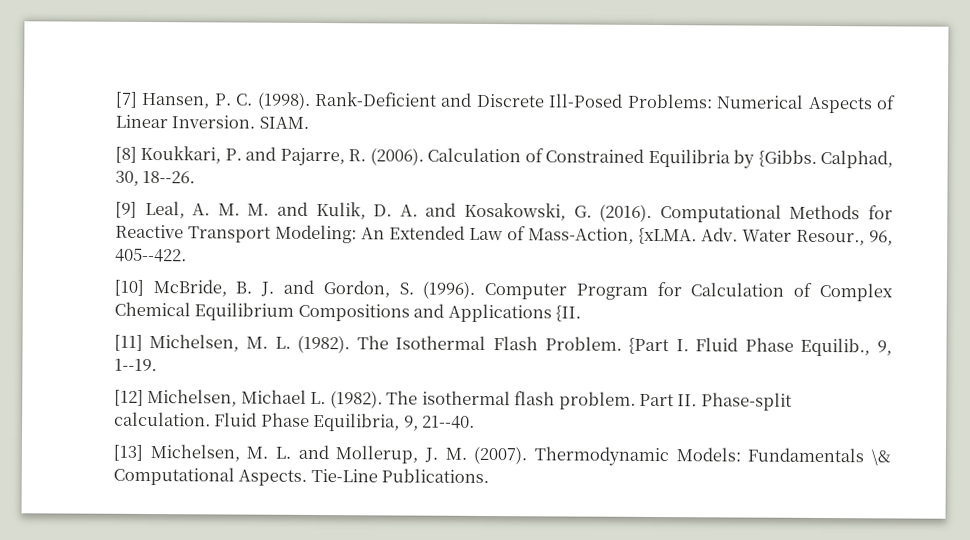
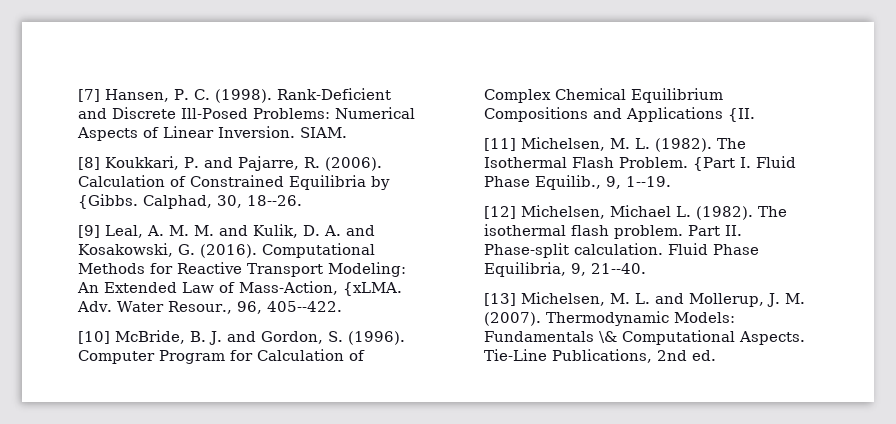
- Tie-Line Publications.
+ Tie-Line Publications, 2nd ed.

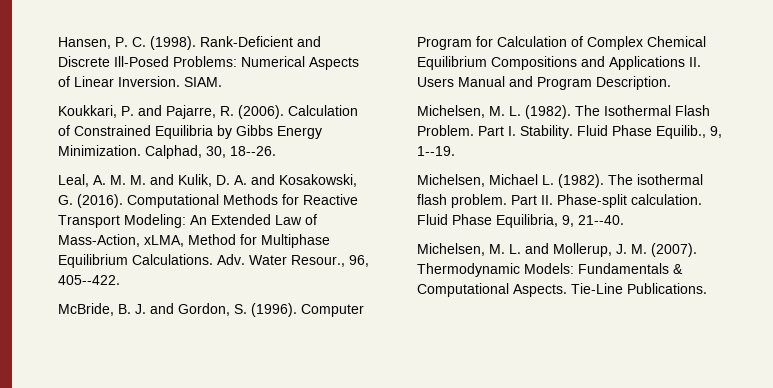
- [7] Hansen, P. C. (1998).
+ Hansen, P. C. (1998).
- [8] Koukkari, P. and Pajarre, R. (2006).
+ Koukkari, P. and Pajarre, R. (2006).
- Calculation of Constrained Equilibria by {Gibbs.
+ Calculation of Constrained Equilibria by Gibbs Energy Minimization.
- [9] Leal, A. M. M. and Kulik, D. A. and Kosakowski, G. (2016).
+ Leal, A. M. M. and Kulik, D. A. and Kosakowski, G. (2016).
- Computational Methods for Reactive Transport Modeling: An Extended Law of Mass-Action, {xLMA.
+ Computational Methods for Reactive Transport Modeling: An Extended Law of Mass-Action, xLMA, Method for Multiphase Equilibrium Calculations.
- [10] McBride, B. J. and Gordon, S. (1996).
+ McBride, B. J. and Gordon, S. (1996).
- Computer Program for Calculation of Complex Chemical Equilibrium Compositions and Applications {II.
- [11] Michelsen, M. L. (1982).
+ Computer Program for Calculation of Complex Chemical Equilibrium Compositions and Applications II. Users Manual and Program Description.
+ Michelsen, M. L. (1982).
- {Part I. Fluid Phase Equilib., 9, 1--19.
+ Part I. Stability. Fluid Phase Equilib., 9, 1--19.
- [12] Michelsen, Michael L. (1982).
+ Michelsen, Michael L. (1982).
- [13] Michelsen, M. L. and Mollerup, J. M. (2007).
+ Michelsen, M. L. and Mollerup, J. M. (2007).
- Thermodynamic Models: Fundamentals \& Computational Aspects.
+ Thermodynamic Models: Fundamentals & Computational Aspects.
- Tie-Line Publications, 2nd ed.
+ Tie-Line Publications.

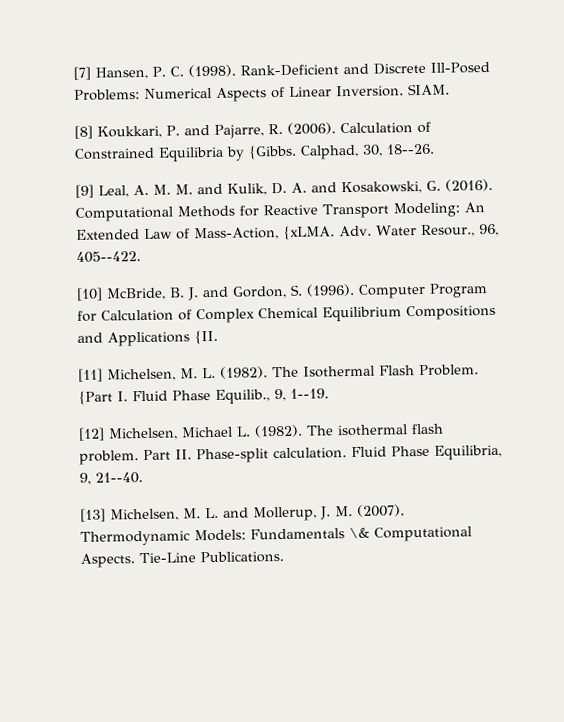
- Hansen, P. C. (1998).
+ [7] Hansen, P. C. (1998).
- Koukkari, P. and Pajarre, R. (2006).
+ [8] Koukkari, P. and Pajarre, R. (2006).
- Calculation of Constrained Equilibria by Gibbs Energy Minimization.
+ Calculation of Constrained Equilibria by {Gibbs.
- Leal, A. M. M. and Kulik, D. A. and Kosakowski, G. (2016).
+ [9] Leal, A. M. M. and Kulik, D. A. and Kosakowski, G. (2016).
- Computational Methods for Reactive Transport Modeling: An Extended Law of Mass-Action, xLMA, Method for Multiphase Equilibrium Calculations.
+ Computational Methods for Reactive Transport Modeling: An Extended Law of Mass-Action, {xLMA.
- McBride, B. J. and Gordon, S. (1996).
+ [10] McBride, B. J. and Gordon, S. (1996).
- Computer Program for Calculation of Complex Chemical Equilibrium Compositions and Applications II. Users Manual and Program Description.
- Michelsen, M. L. (1982).
+ Computer Program for Calculation of Complex Chemical Equilibrium Compositions and Applications {II.
+ [11] Michelsen, M. L. (1982).
- Part I. Stability. Fluid Phase Equilib., 9, 1--19.
+ {Part I. Fluid Phase Equilib., 9, 1--19.
- Michelsen, Michael L. (1982).
+ [12] Michelsen, Michael L. (1982).
- Michelsen, M. L. and Mollerup, J. M. (2007).
+ [13] Michelsen, M. L. and Mollerup, J. M. (2007).
- Thermodynamic Models: Fundamentals & Computational Aspects.
+ Thermodynamic Models: Fundamentals \& Computational Aspects.

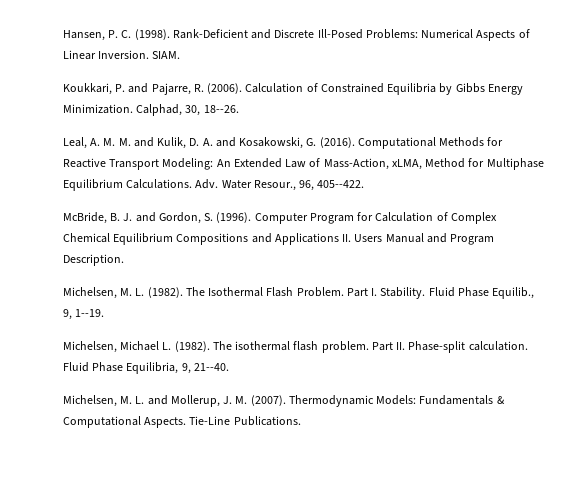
- [7] Hansen, P. C. (1998).
+ Hansen, P. C. (1998).
- [8] Koukkari, P. and Pajarre, R. (2006).
+ Koukkari, P. and Pajarre, R. (2006).
- Calculation of Constrained Equilibria by {Gibbs.
+ Calculation of Constrained Equilibria by Gibbs Energy Minimization.
- [9] Leal, A. M. M. and Kulik, D. A. and Kosakowski, G. (2016).
+ Leal, A. M. M. and Kulik, D. A. and Kosakowski, G. (2016).
- Computational Methods for Reactive Transport Modeling: An Extended Law of Mass-Action, {xLMA.
+ Computational Methods for Reactive Transport Modeling: An Extended Law of Mass-Action, xLMA, Method for Multiphase Equilibrium Calculations.
- [10] McBride, B. J. and Gordon, S. (1996).
+ McBride, B. J. and Gordon, S. (1996).
- Computer Program for Calculation of Complex Chemical Equilibrium Compositions and Applications {II.
- [11] Michelsen, M. L. (1982).
+ Computer Program for Calculation of Complex Chemical Equilibrium Compositions and Applications II. Users Manual and Program Description.
+ Michelsen, M. L. (1982).
- {Part I. Fluid Phase Equilib., 9, 1--19.
+ Part I. Stability. Fluid Phase Equilib., 9, 1--19.
- [12] Michelsen, Michael L. (1982).
+ Michelsen, Michael L. (1982).
- [13] Michelsen, M. L. and Mollerup, J. M. (2007).
+ Michelsen, M. L. and Mollerup, J. M. (2007).
- Thermodynamic Models: Fundamentals \& Computational Aspects.
+ Thermodynamic Models: Fundamentals & Computational Aspects.

